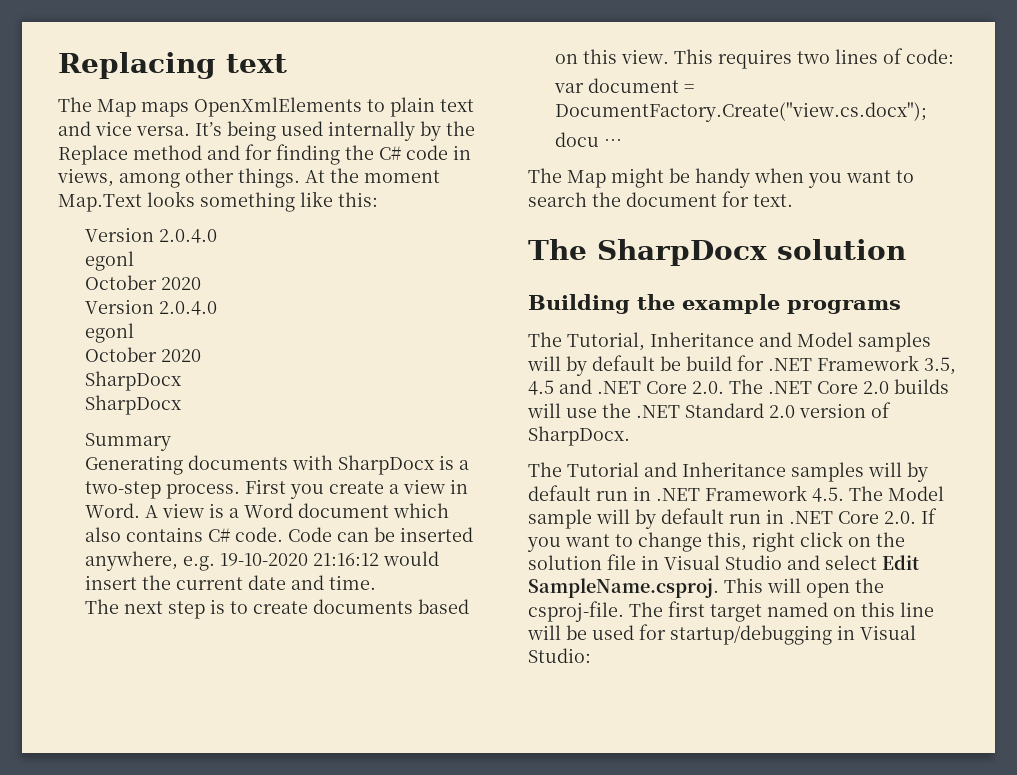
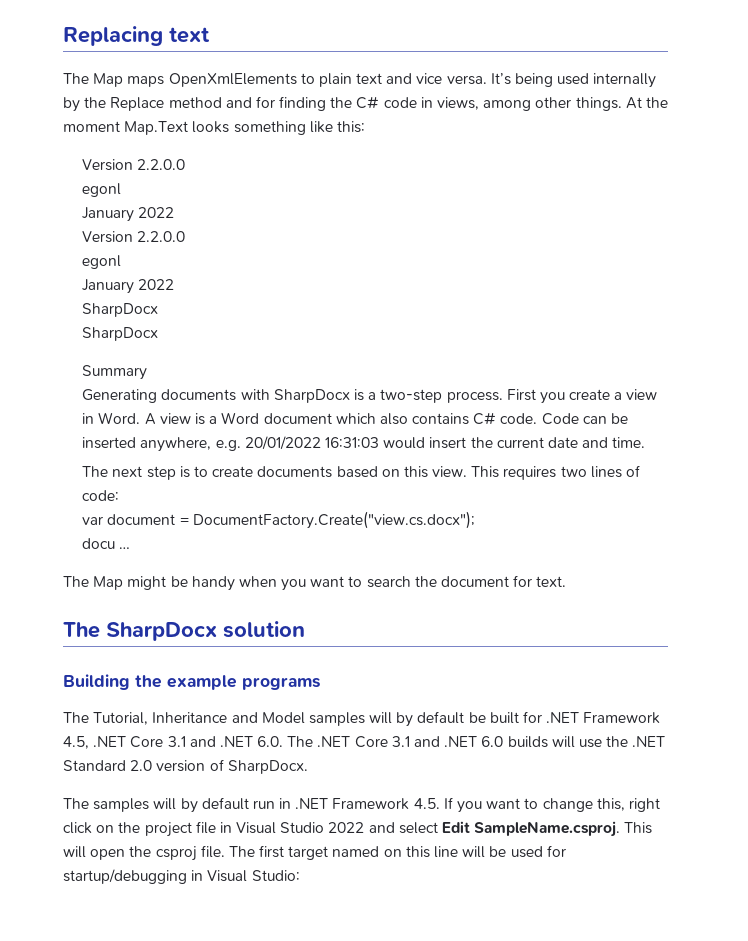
  At the moment Map.Text looks something like this:
- Version 2.0.4.0
+ Version 2.2.0.0
  egonl
- October 2020
- Version 2.0.4.0
+ January 2022
+ Version 2.2.0.0
  egonl
- October 2020
+ January 2022
- Code can be inserted anywhere, e.g. 19-10-2020 21:16:12 would insert the current date and time.
+ Code can be inserted anywhere, e.g. 20/01/2022 16:31:03 would insert the current date and time.
- The Tutorial, Inheritance and Model samples will by default be build for .NET Framework 3.5, 4.5 and .NET Core 2.0. The .NET Core 2.0 builds will use the .NET Standard 2.0 version of SharpDocx.
+ The Tutorial, Inheritance and Model samples will by default be built for .NET Framework 4.5, .NET Core 3.1 and .NET 6.0. The .NET Core 3.1 and .NET 6.0 builds will use the .NET Standard 2.0 version of SharpDocx.
- The Tutorial and Inheritance samples will by default run in .NET Framework 4.5. The Model sample will by default run in .NET Core 2.0. If you want to change this, right click on the solution file in Visual Studio and select Edit SampleName.csproj. This will open the csproj-file.
+ The samples will by default run in .NET Framework 4.5. If you want to change this, right click on the project file in Visual Studio 2022 and select Edit SampleName.csproj. This will open the csproj file.

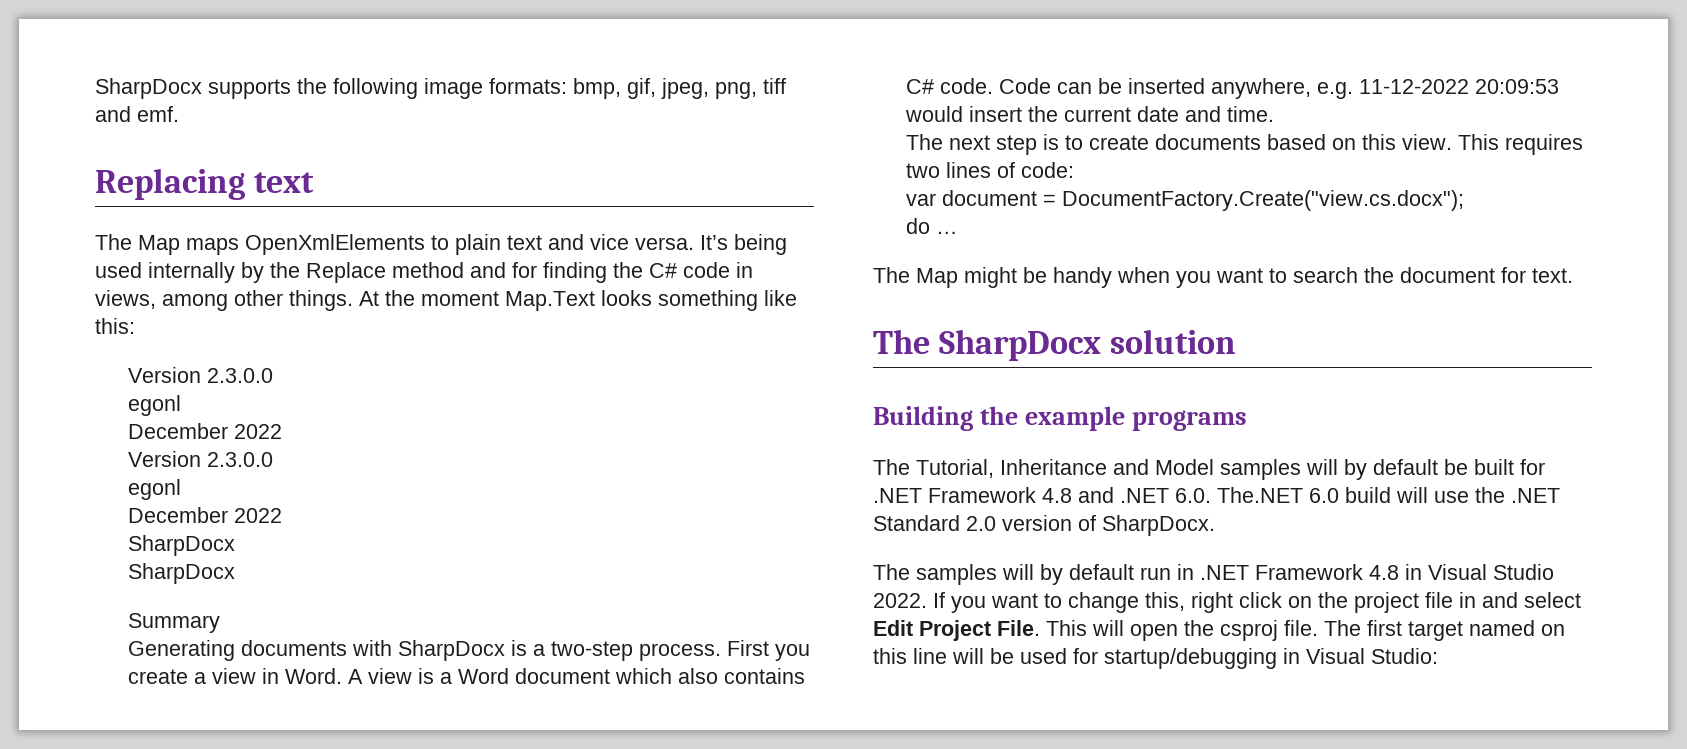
+ SharpDocx supports the following image formats: bmp, gif, jpeg, png, tiff and emf.
  At the moment Map.Text looks something like this:
- Version 2.2.0.0
+ Version 2.3.0.0
  egonl
- January 2022
- Version 2.2.0.0
+ December 2022
+ Version 2.3.0.0
  egonl
- January 2022
+ December 2022
- Code can be inserted anywhere, e.g. 20/01/2022 16:31:03 would insert the current date and time.
+ Code can be inserted anywhere, e.g. 11-12-2022 20:09:53 would insert the current date and time.
- docu …
+ do …
- The Tutorial, Inheritance and Model samples will by default be built for .NET Framework 4.5, .NET Core 3.1 and .NET 6.0. The .NET Core 3.1 and .NET 6.0 builds will use the .NET Standard 2.0 version of SharpDocx.
+ The Tutorial, Inheritance and Model samples will by default be built for .NET Framework 4.8 and .NET 6.0. The.NET 6.0 build will use the .NET Standard 2.0 version of SharpDocx.
- The samples will by default run in .NET Framework 4.5. If you want to change this, right click on the project file in Visual Studio 2022 and select Edit SampleName.csproj. This will open the csproj file.
+ The samples will by default run in .NET Framework 4.8 in Visual Studio 2022. If you want to change this, right click on the project file in and select Edit Project File. This will open the csproj file.

